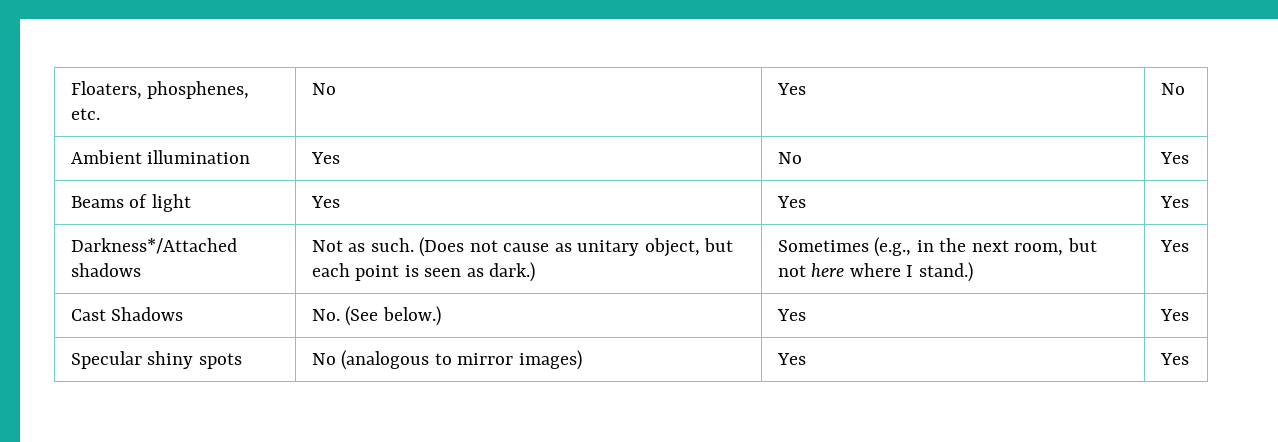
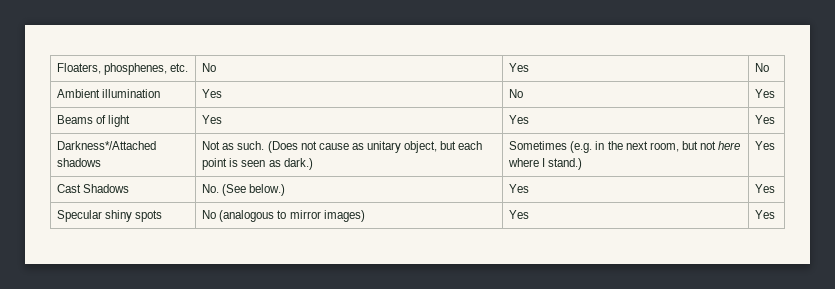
- Darkness*/Attached shadows | Not as such. (Does not cause as unitary object, but each point is seen as dark.) | Sometimes (e.g., in the next room, but not here where I stand.) | Yes
+ Darkness*/Attached shadows | Not as such. (Does not cause as unitary object, but each point is seen as dark.) | Sometimes (e.g. in the next room, but not here where I stand.) | Yes

